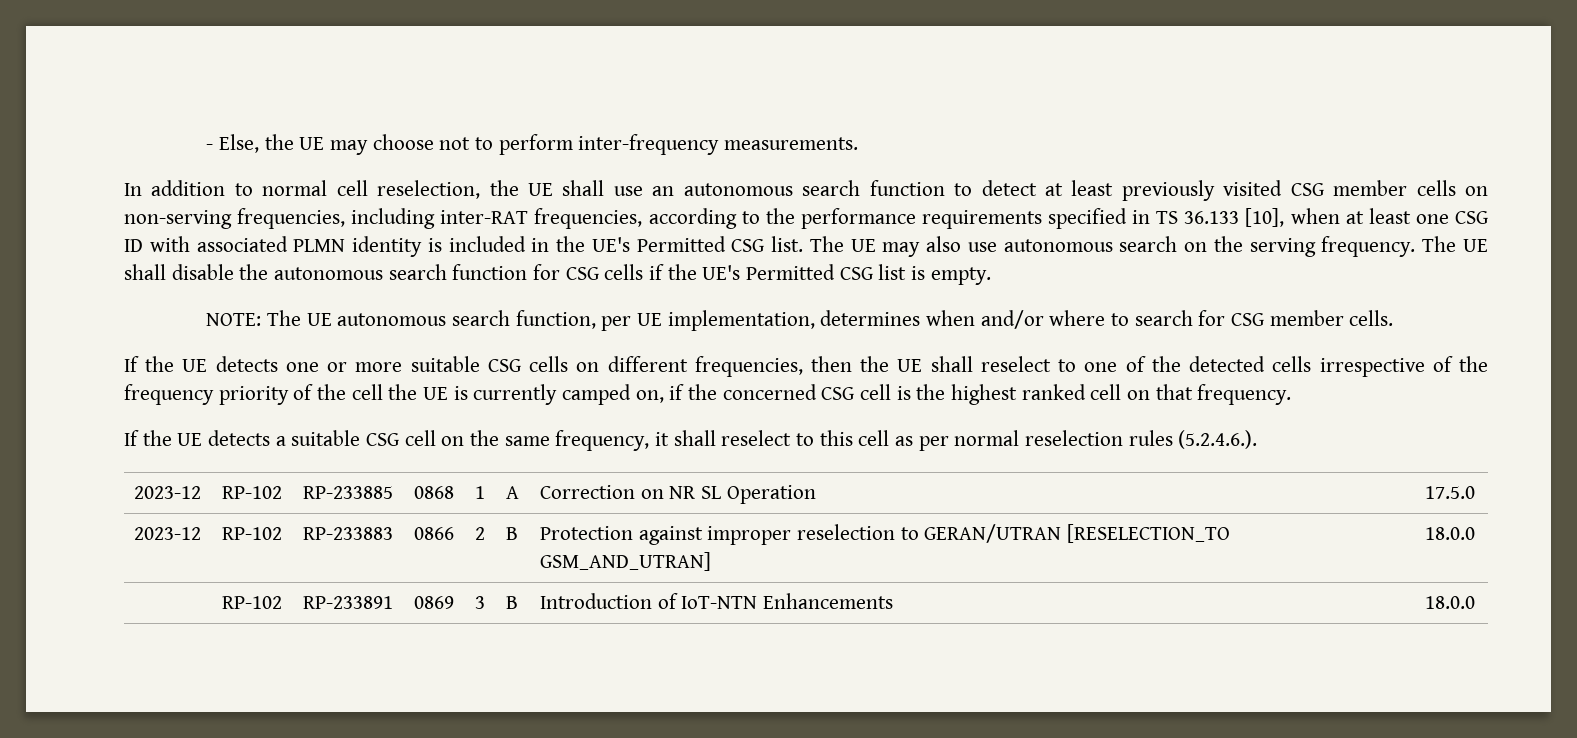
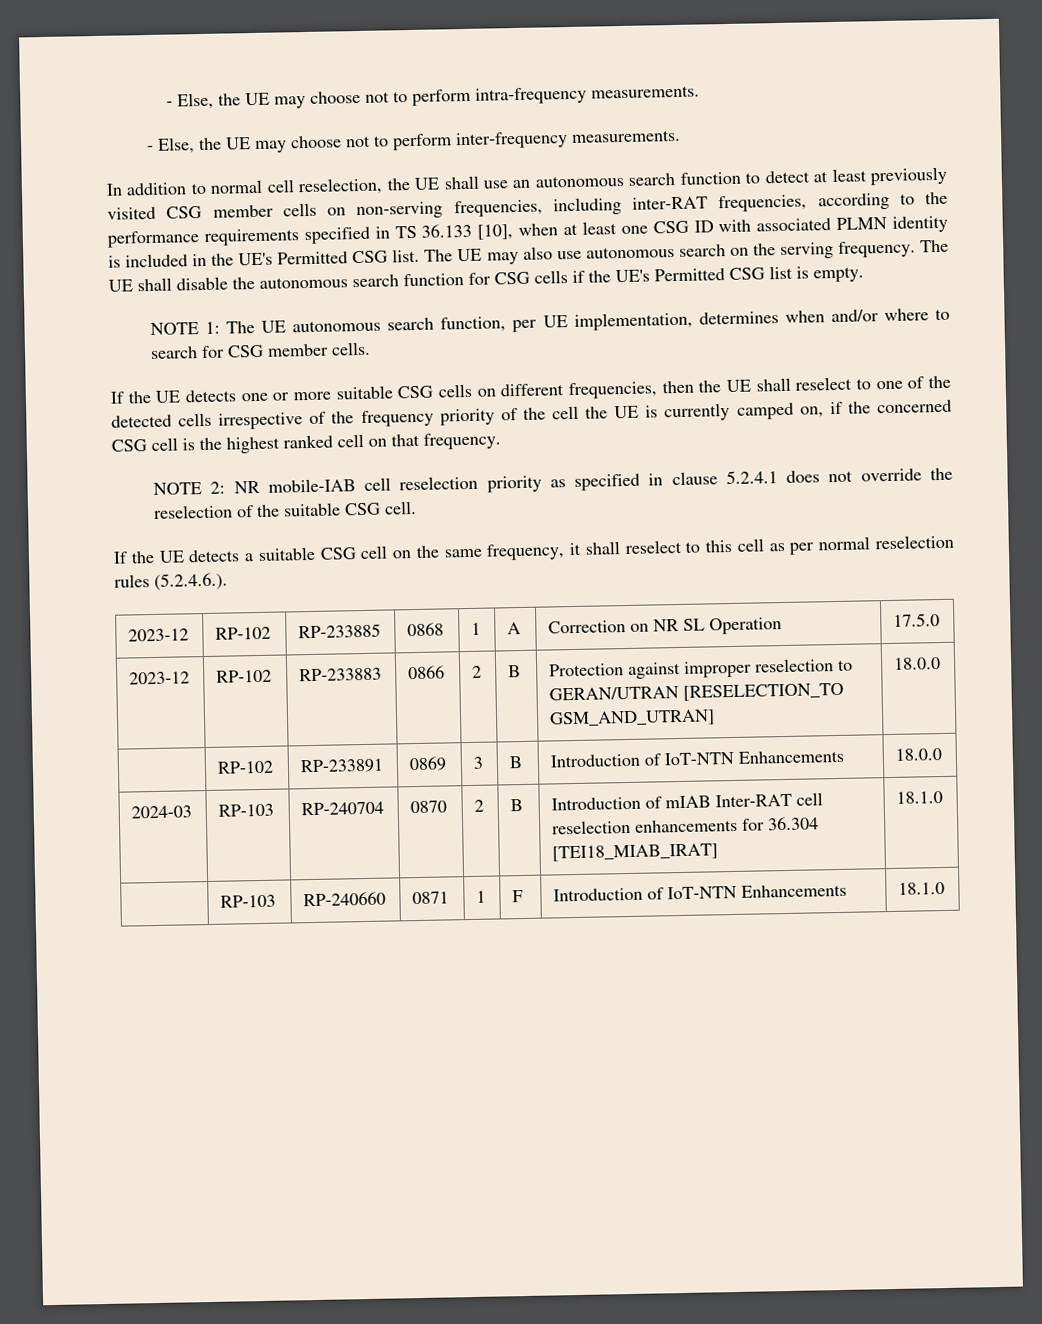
+ - Else, the UE may choose not to perform intra-frequency measurements.
- NOTE: The UE autonomous search function, per UE implementation, determines when and/or where to search for CSG member cells.
+ NOTE 1: The UE autonomous search function, per UE implementation, determines when and/or where to search for CSG member cells.
+ NOTE 2: NR mobile-IAB cell reselection priority as specified in clause 5.2.4.1 does not override the reselection of the suitable CSG cell.
+ 2024-03 | RP-103 | RP-240704 | 0870 | 2 | B | Introduction of mIAB Inter-RAT cell reselection enhancements for 36.304 [TEI18_MIAB_IRAT] | 18.1.0
+ | RP-103 | RP-240660 | 0871 | 1 | F | Introduction of IoT-NTN Enhancements | 18.1.0

